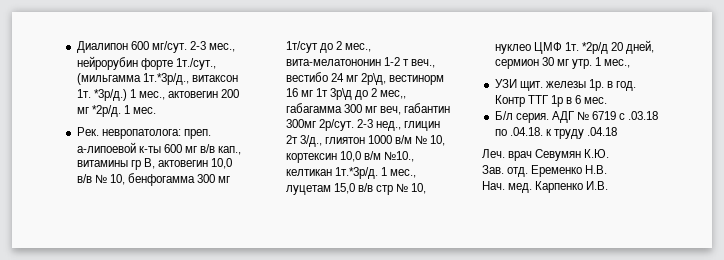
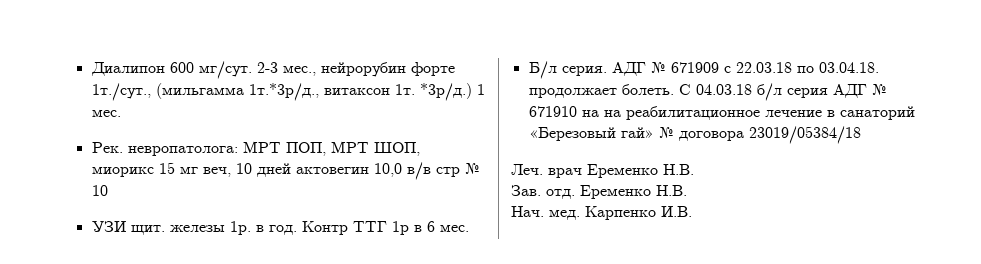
- 1 мес., актовегин 200 мг *2р/д. 1 мес.
- Рек. невропатолога: преп. а-липоевой к-ты 600 мг в/в кап., витамины гр В, актовегин 10,0 в/в № 10, бенфогамма 300 мг 1т/сут до 2 мес., вита-мелатононин 1-2 т веч., вестибо 24 мг 2р\д, вестинорм 16 мг 1т 3р\д до 2 мес,, габагамма 300 мг веч, габантин 300мг 2р/сут. 2-3 нед., глицин 2т 3/д., глиятон 1000 в/м № 10, кортексин 10,0 в/м №10., келтикан 1т.*3р/д. 1 мес., луцетам 15,0 в/в стр № 10, нуклео ЦМФ 1т. *2р/д 20 дней, сермион 30 мг утр. 1 мес.,
+ 1 мес.
+ Рек. невропатолога: МРТ ПОП, МРТ ШОП, миорикс 15 мг веч, 10 дней актовегин 10,0 в/в стр № 10
- АДГ № 6719 с .03.18 по .04.18. к труду .04.18
+ АДГ № 671909 с 22.03.18 по 03.04.18. продолжает болеть. С 04.03.18 б/л серия АДГ № 671910 на на реабилитационное лечение в санаторий «Березовый гай» № договора 23019/05384/18
- Леч. врач Севумян К.Ю.
+ Леч. врач Еременко Н.В.

